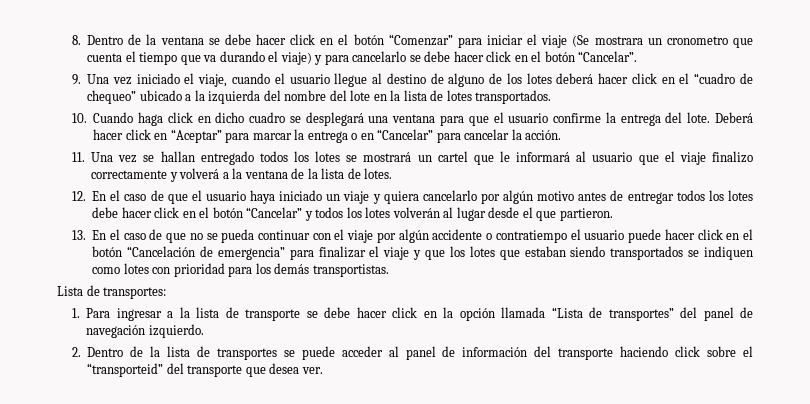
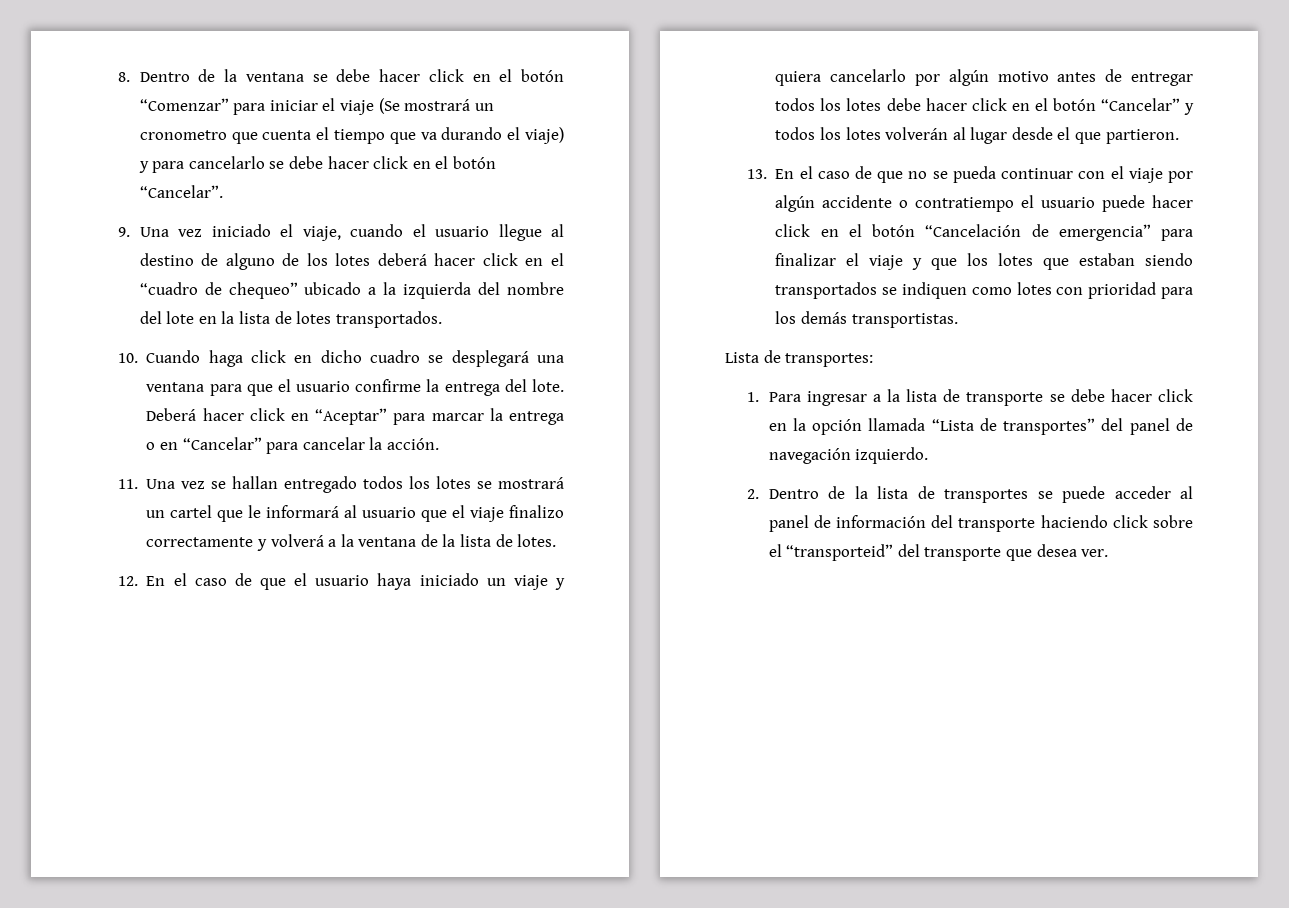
- 8. Dentro de la ventana se debe hacer click en el botón “Comenzar” para iniciar el viaje (Se mostrara un cronometro que cuenta el tiempo que va durando el viaje) y para cancelarlo se debe hacer click en el botón “Cancelar”.
+ 8. Dentro de la ventana se debe hacer click en el botón “Comenzar” para iniciar el viaje (Se mostrará un cronometro que cuenta el tiempo que va durando el viaje) y para cancelarlo se debe hacer click en el botón “Cancelar”.

